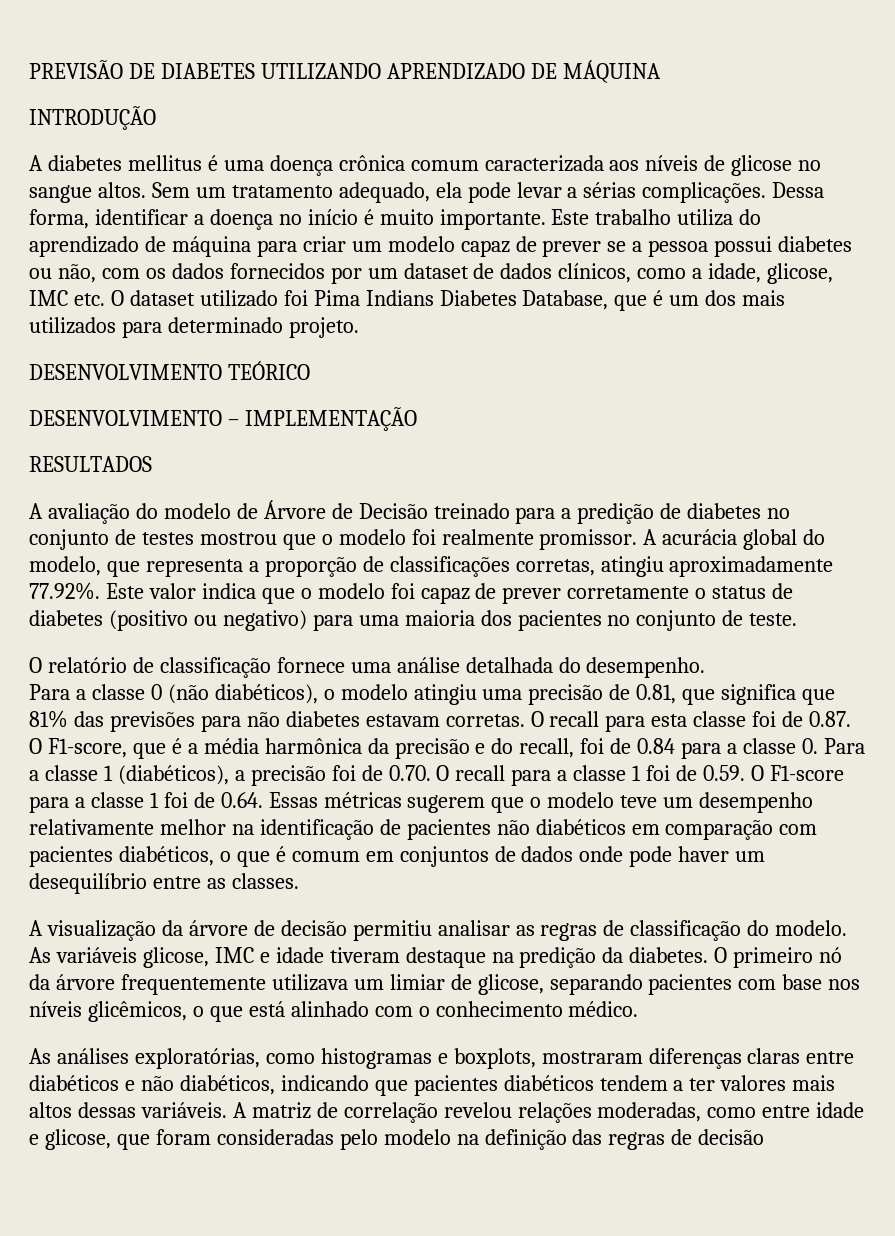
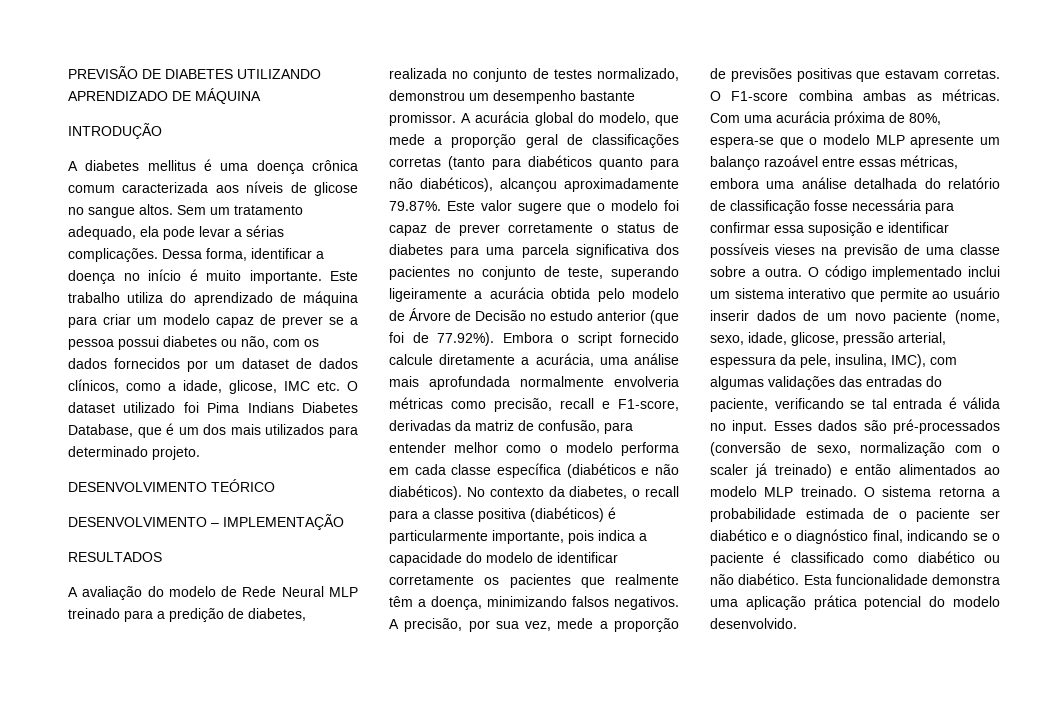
- A avaliação do modelo de Árvore de Decisão treinado para a predição de diabetes no conjunto de testes mostrou que o modelo foi realmente promissor.
+ A avaliação do modelo de Rede Neural MLP treinado para a predição de diabetes, realizada no conjunto de testes normalizado, demonstrou um desempenho bastante promissor.
- A acurácia global do modelo, que representa a proporção de classificações corretas, atingiu aproximadamente 77.92%. Este valor indica que o modelo foi capaz de prever corretamente o status de diabetes (positivo ou negativo) para uma maioria dos pacientes no conjunto de teste.
- O relatório de classificação fornece uma análise detalhada do desempenho.
- Para a classe 0 (não diabéticos), o modelo atingiu uma precisão de 0.81, que significa que 81% das previsões para não diabetes estavam corretas. O recall para esta classe foi de 0.87. O F1-score, que é a média harmônica da precisão e do recall, foi de 0.84 para a classe 0. Para a classe 1 (diabéticos), a precisão foi de 0.70. O recall para a classe 1 foi de 0.59. O F1-score para a classe 1 foi de 0.64. Essas métricas sugerem que o modelo teve um desempenho relativamente melhor na identificação de pacientes não diabéticos em comparação com pacientes diabéticos, o que é comum em conjuntos de dados onde pode haver um desequilíbrio entre as classes.
- A visualização da árvore de decisão permitiu analisar as regras de classificação do modelo. As variáveis glicose, IMC e idade tiveram destaque na predição da diabetes. O primeiro nó da árvore frequentemente utilizava um limiar de glicose, separando pacientes com base nos níveis glicêmicos, o que está alinhado com o conhecimento médico.
- As análises exploratórias, como histogramas e boxplots, mostraram diferenças claras entre diabéticos e não diabéticos, indicando que pacientes diabéticos tendem a ter valores mais altos dessas variáveis. A matriz de correlação revelou relações moderadas, como entre idade e glicose, que foram consideradas pelo modelo na definição das regras de decisão
+ A acurácia global do modelo, que mede a proporção geral de classificações corretas (tanto para diabéticos quanto para não diabéticos), alcançou aproximadamente 79.87%. Este valor sugere que o modelo foi capaz de prever corretamente o status de diabetes para uma parcela significativa dos pacientes no conjunto de teste, superando ligeiramente a acurácia obtida pelo modelo de Árvore de Decisão no estudo anterior (que foi de 77.92%). Embora o script fornecido calcule diretamente a acurácia, uma análise mais aprofundada normalmente envolveria métricas como precisão, recall e F1-score, derivadas da matriz de confusão, para entender melhor como o modelo performa em cada classe específica (diabéticos e não diabéticos). No contexto da diabetes, o recall para a classe positiva (diabéticos) é particularmente importante, pois indica a capacidade do modelo de identificar corretamente os pacientes que realmente têm a doença, minimizando falsos negativos. A precisão, por sua vez, mede a proporção de previsões positivas que estavam corretas. O F1-score combina ambas as métricas. Com uma acurácia próxima de 80%, espera-se que o modelo MLP apresente um balanço razoável entre essas métricas, embora uma análise detalhada do relatório de classificação fosse necessária para confirmar essa suposição e identificar possíveis vieses na previsão de uma classe sobre a outra. O código implementado inclui um sistema interativo que permite ao usuário inserir dados de um novo paciente (nome, sexo, idade, glicose, pressão arterial, espessura da pele, insulina, IMC), com algumas validações das entradas do paciente, verificando se tal entrada é válida no input. Esses dados são pré-processados (conversão de sexo, normalização com o scaler já treinado) e então alimentados ao modelo MLP treinado. O sistema retorna a probabilidade estimada de o paciente ser diabético e o diagnóstico final, indicando se o paciente é classificado como diabético ou não diabético. Esta funcionalidade demonstra uma aplicação prática potencial do modelo desenvolvido.

